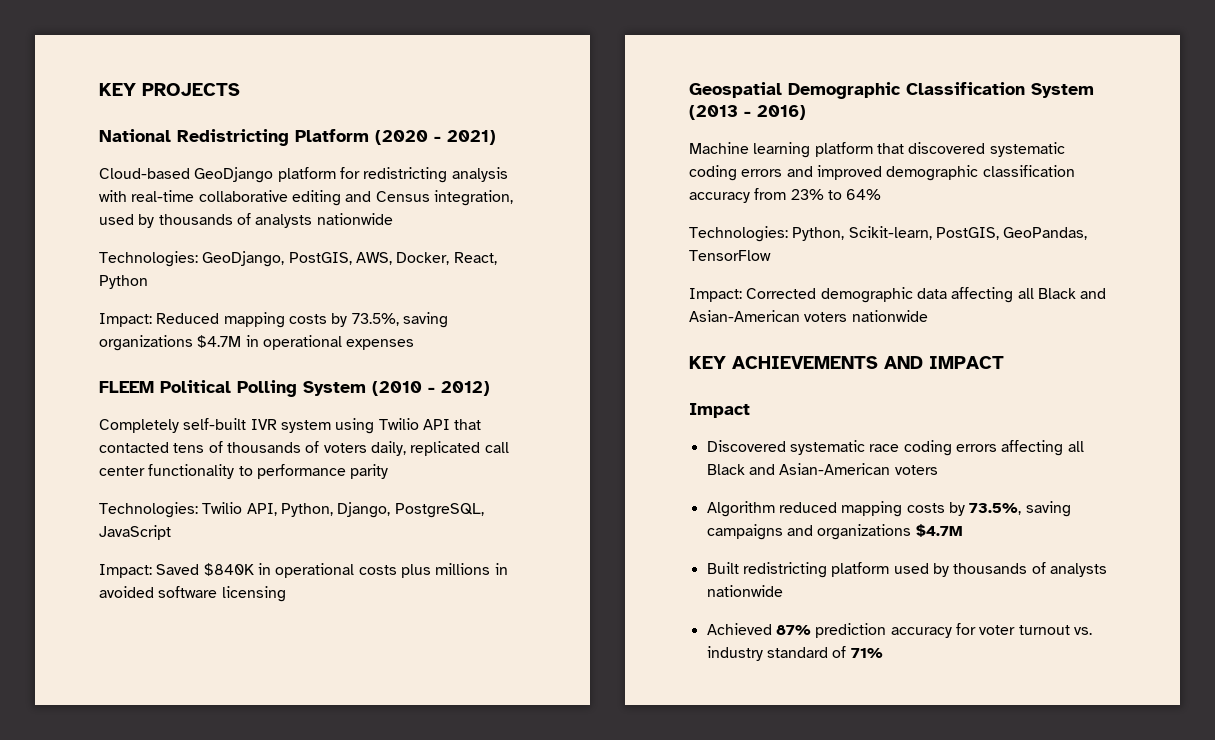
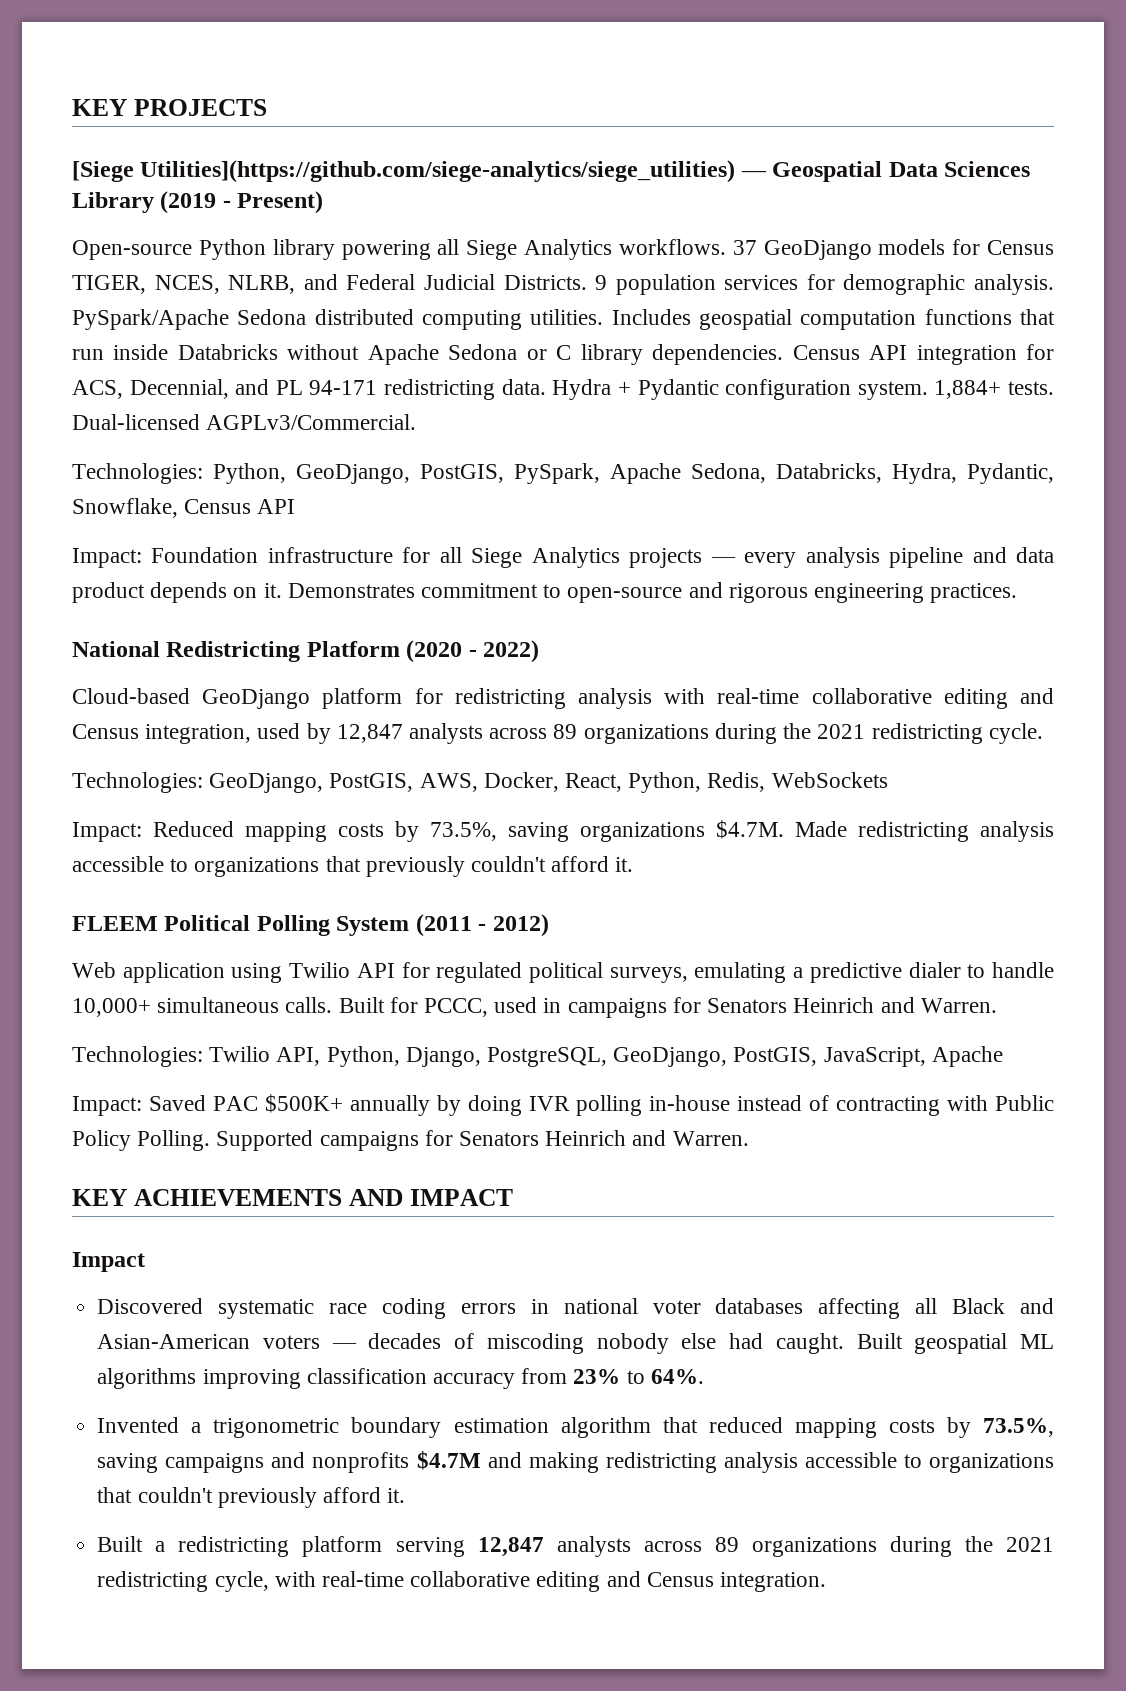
+ [Siege Utilities](https://github.com/siege-analytics/siege_utilities) — Geospatial Data Sciences Library (2019 - Present)
+ Open-source Python library powering all Siege Analytics workflows. 37 GeoDjango models for Census TIGER, NCES, NLRB, and Federal Judicial Districts. 9 population services for demographic analysis. PySpark/Apache Sedona distributed computing utilities. Includes geospatial computation functions that run inside Databricks without Apache Sedona or C library dependencies. Census API integration for ACS, Decennial, and PL 94-171 redistricting data. Hydra + Pydantic configuration system. 1,884+ tests. Dual-licensed AGPLv3/Commercial.
+ Technologies: Python, GeoDjango, PostGIS, PySpark, Apache Sedona, Databricks, Hydra, Pydantic, Snowflake, Census API
+ Impact: Foundation infrastructure for all Siege Analytics projects — every analysis pipeline and data product depends on it. Demonstrates commitment to open-source and rigorous engineering practices.
- National Redistricting Platform (2020 - 2021)
+ National Redistricting Platform (2020 - 2022)
- Cloud-based GeoDjango platform for redistricting analysis with real-time collaborative editing and Census integration, used by thousands of analysts nationwide
+ Cloud-based GeoDjango platform for redistricting analysis with real-time collaborative editing and Census integration, used by 12,847 analysts across 89 organizations during the 2021 redistricting cycle.
- Technologies: GeoDjango, PostGIS, AWS, Docker, React, Python
+ Technologies: GeoDjango, PostGIS, AWS, Docker, React, Python, Redis, WebSockets
- Impact: Reduced mapping costs by 73.5%, saving organizations $4.7M in operational expenses
+ Impact: Reduced mapping costs by 73.5%, saving organizations $4.7M. Made redistricting analysis accessible to organizations that previously couldn't afford it.
- FLEEM Political Polling System (2010 - 2012)
+ FLEEM Political Polling System (2011 - 2012)
- Completely self-built IVR system using Twilio API that contacted tens of thousands of voters daily, replicated call center functionality to performance parity
+ Web application using Twilio API for regulated political surveys, emulating a predictive dialer to handle 10,000+ simultaneous calls. Built for PCCC, used in campaigns for Senators Heinrich and Warren.
- Technologies: Twilio API, Python, Django, PostgreSQL, JavaScript
- Impact: Saved $840K in operational costs plus millions in avoided software licensing
- Geospatial Demographic Classification System (2013 - 2016)
- Machine learning platform that discovered systematic coding errors and improved demographic classification accuracy from 23% to 64%
- Technologies: Python, Scikit-learn, PostGIS, GeoPandas, TensorFlow
- Impact: Corrected demographic data affecting all Black and Asian-American voters nationwide
+ Technologies: Twilio API, Python, Django, PostgreSQL, GeoDjango, PostGIS, JavaScript, Apache
+ Impact: Saved PAC $500K+ annually by doing IVR polling in-house instead of contracting with Public Policy Polling. Supported campaigns for Senators Heinrich and Warren.
- Discovered systematic race coding errors affecting all Black and Asian-American voters
- Algorithm reduced mapping costs by 73.5%, saving campaigns and organizations $4.7M
- Built redistricting platform used by thousands of analysts nationwide
- Achieved 87% prediction accuracy for voter turnout vs. industry standard of 71%
+ Discovered systematic race coding errors in national voter databases affecting all Black and Asian-American voters — decades of miscoding nobody else had caught. Built geospatial ML algorithms improving classification accuracy from 23% to 64%.
+ Invented a trigonometric boundary estimation algorithm that reduced mapping costs by 73.5%, saving campaigns and nonprofits $4.7M and making redistricting analysis accessible to organizations that couldn't previously afford it.
+ Built a redistricting platform serving 12,847 analysts across 89 organizations during the 2021 redistricting cycle, with real-time collaborative editing and Census integration.

